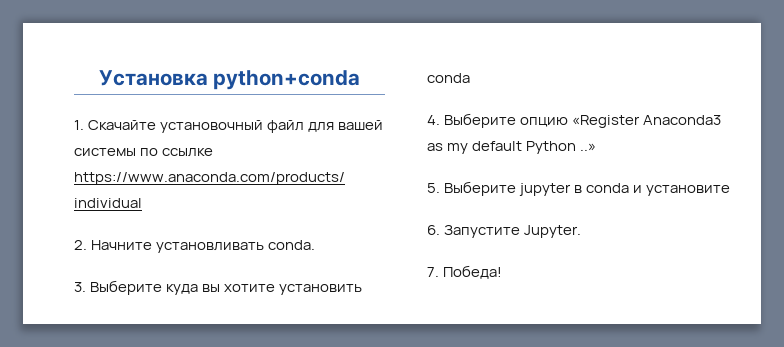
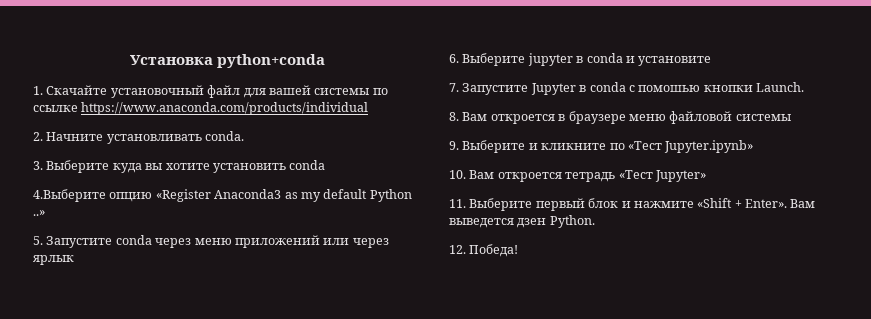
- 4. Выберите опцию «Register Anaconda3 as my default Python ..»
+ 4.Выберите опцию «Register Anaconda3 as my default Python ..»
- 5. Выберите jupyter в conda и установите
+ 5. Запустите conda через меню приложений или через ярлык
+ 6. Выберите jupyter в conda и установите
- 6. Запустите Jupyter.
- 7. Победа!
+ 7. Запустите Jupyter в conda с помошью кнопки Launch.
+ 8. Вам откроется в браузере меню файловой системы
+ 9. Выберите и кликните по «Тест Jupyter.ipynb»
+ 10. Вам откроется тетрадь «Тест Jupyter»
+ 11. Выберите первый блок и нажмите «Shift + Enter». Вам выведется дзен Python.
+ 12. Победа!

